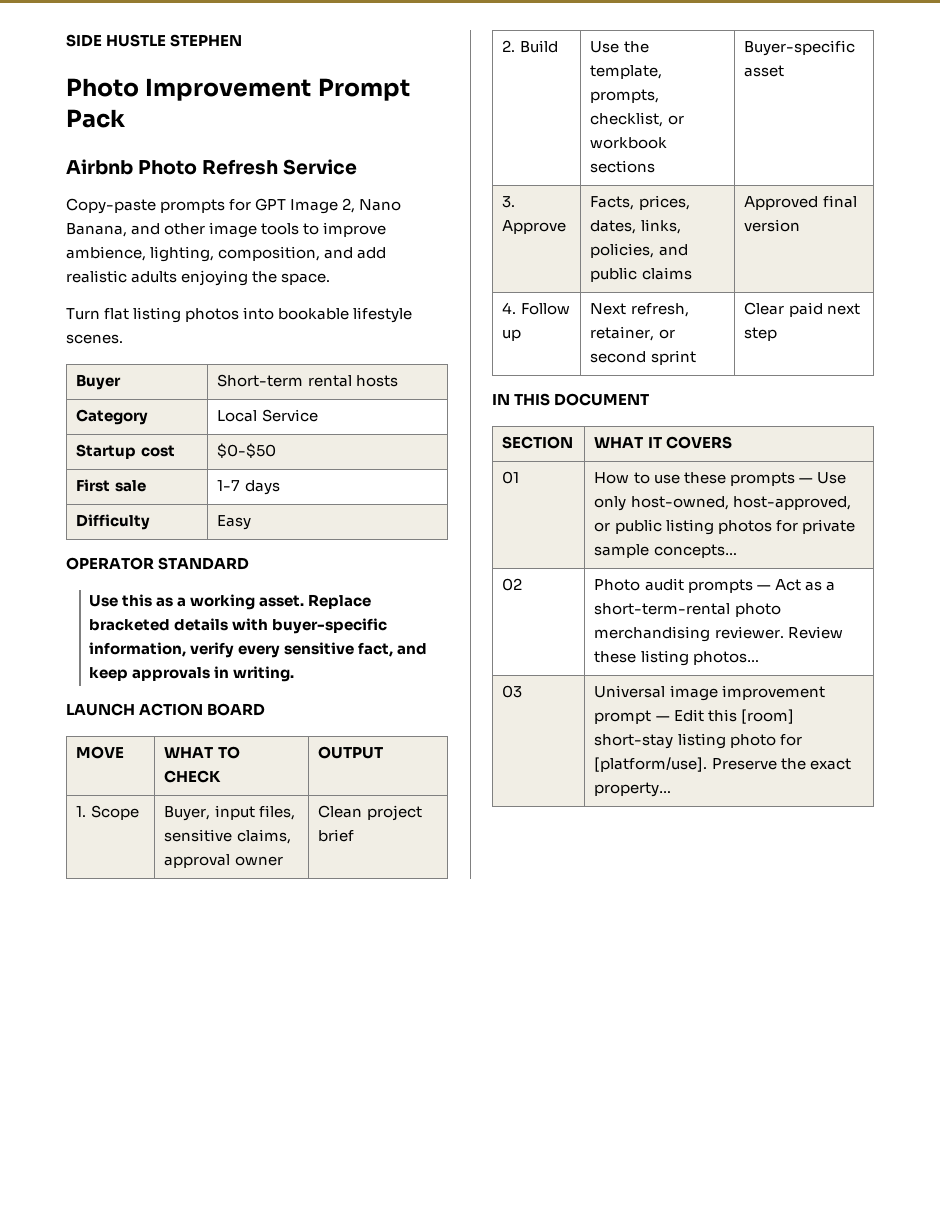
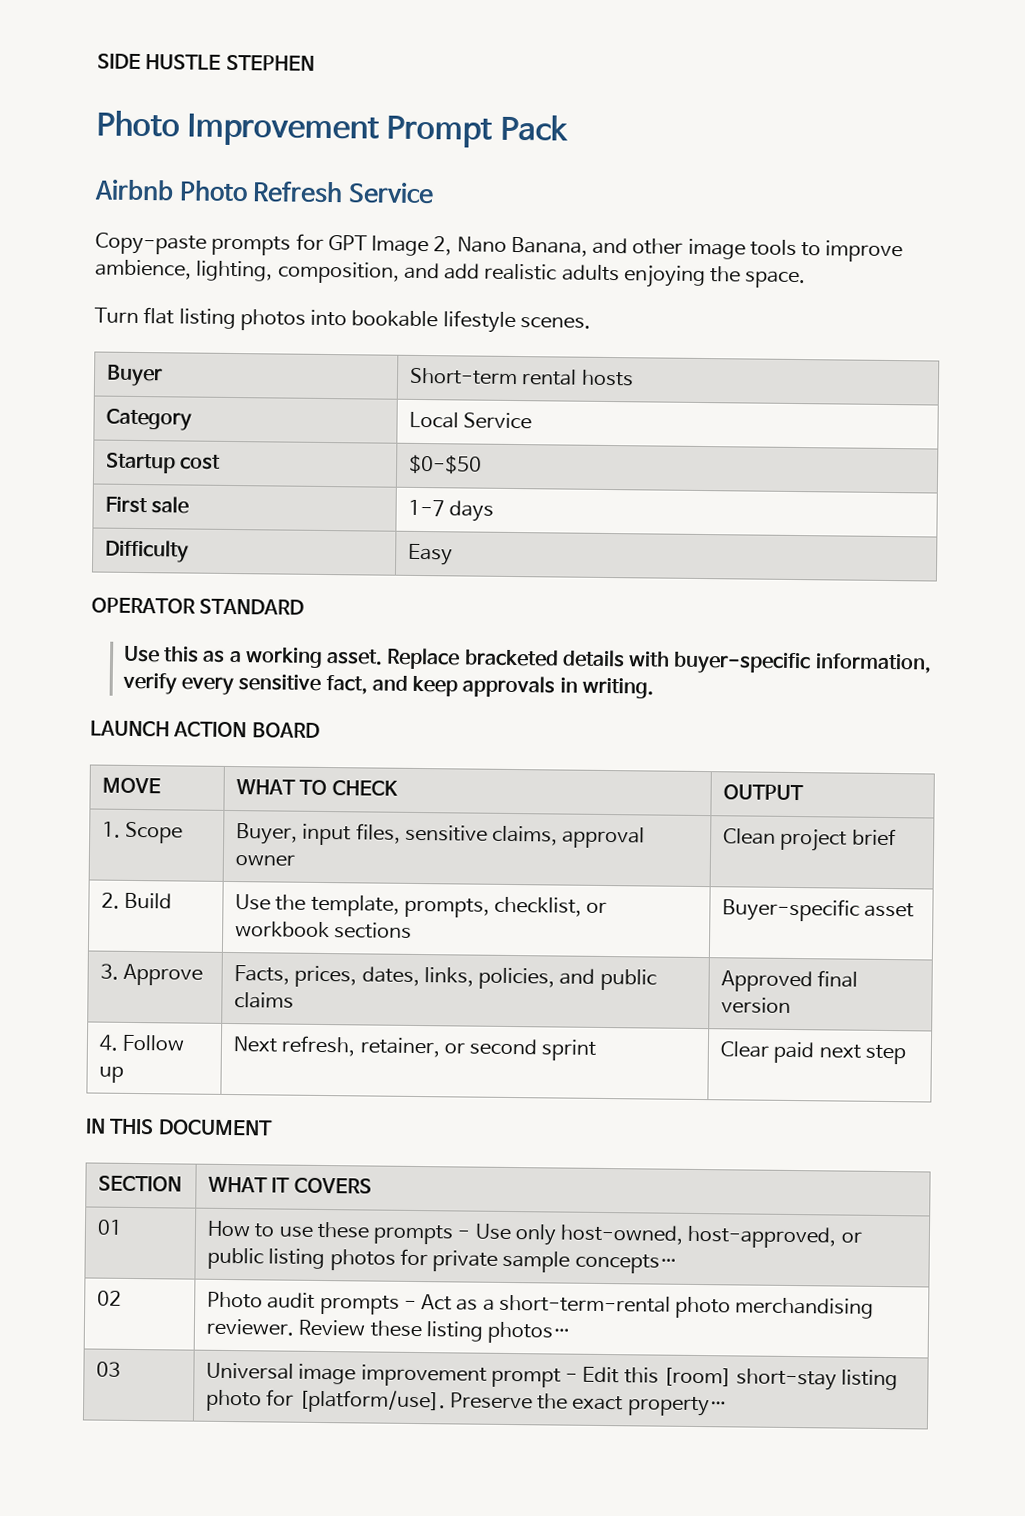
- 01 | How to use these prompts — Use only host-owned, host-approved, or public listing photos for private sample concepts…
+ 01 | How to use these prompts - Use only host-owned, host-approved, or public listing photos for private sample concepts…
- 02 | Photo audit prompts — Act as a short-term-rental photo merchandising reviewer. Review these listing photos…
+ 02 | Photo audit prompts - Act as a short-term-rental photo merchandising reviewer. Review these listing photos…
- 03 | Universal image improvement prompt — Edit this [room] short-stay listing photo for [platform/use]. Preserve the exact property…
+ 03 | Universal image improvement prompt - Edit this [room] short-stay listing photo for [platform/use]. Preserve the exact property…

